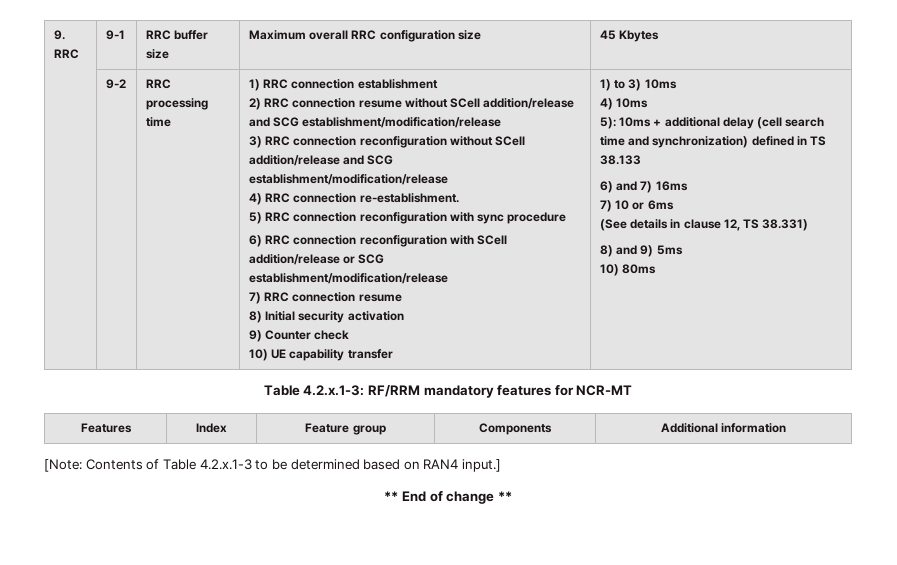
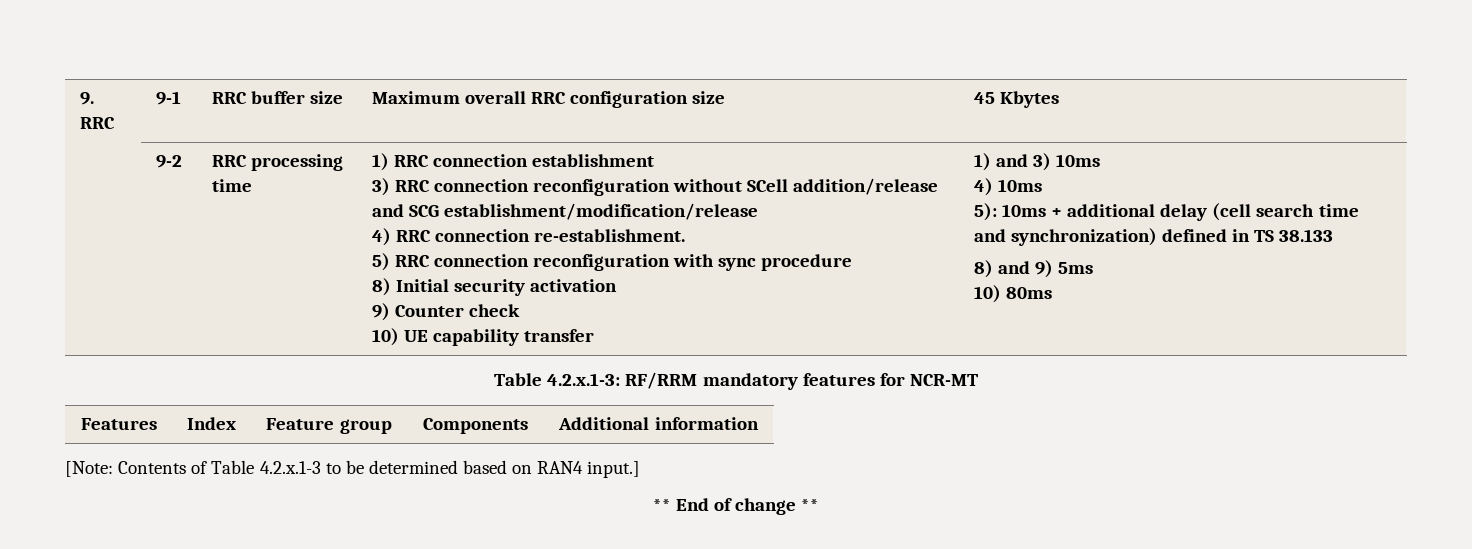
- 2) RRC connection resume without SCell addition/release and SCG establishment/modification/release
- 6) RRC connection reconfiguration with SCell addition/release or SCG establishment/modification/release
- 7) RRC connection resume
- 1) to 3) 10ms
+ 1) and 3) 10ms
- 6) and 7) 16ms
- 7) 10 or 6ms
- (See details in clause 12, TS 38.331)

